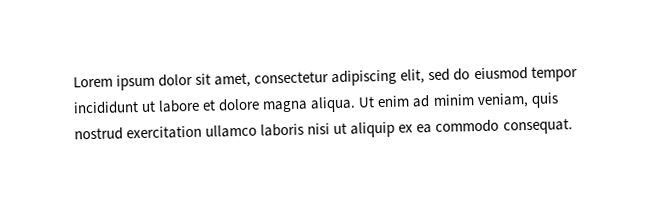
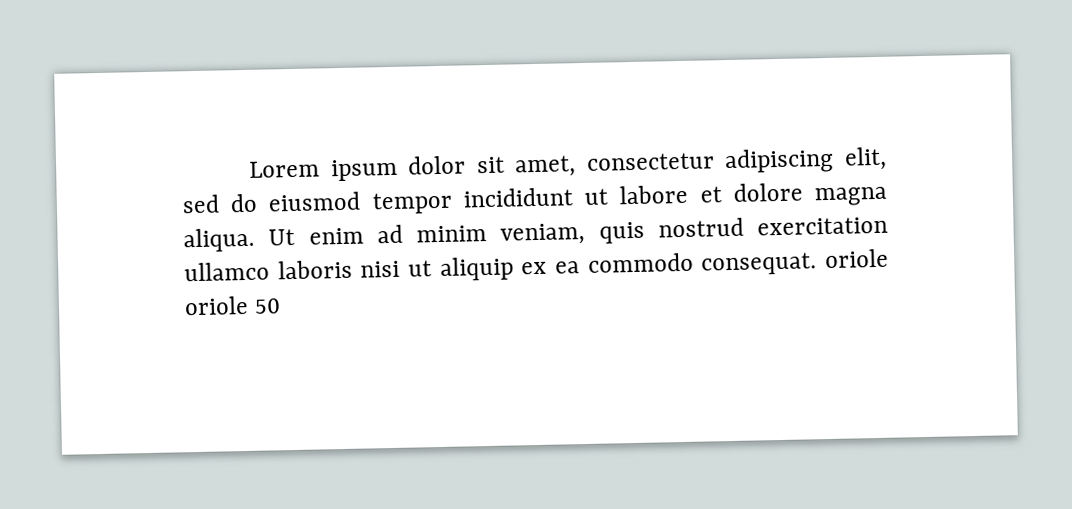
- Ut enim ad minim veniam, quis nostrud exercitation ullamco laboris nisi ut aliquip ex ea commodo consequat.
+ Ut enim ad minim veniam, quis nostrud exercitation ullamco laboris nisi ut aliquip ex ea commodo consequat. oriole oriole 50

